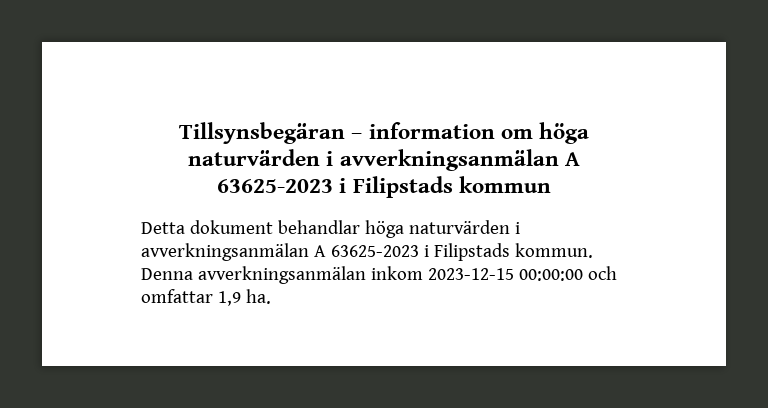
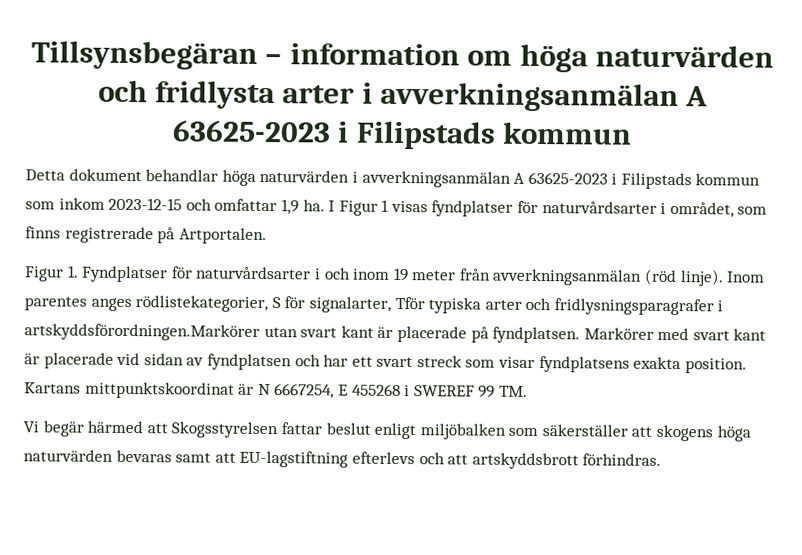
- Tillsynsbegäran – information om höga naturvärden i avverkningsanmälan A 63625-2023 i Filipstads kommun
+ Tillsynsbegäran – information om höga naturvärden och fridlysta arter i avverkningsanmälan A 63625-2023 i Filipstads kommun
- Detta dokument behandlar höga naturvärden i avverkningsanmälan A 63625-2023 i Filipstads kommun. Denna avverkningsanmälan inkom 2023-12-15 00:00:00 och omfattar 1,9 ha.
+ Detta dokument behandlar höga naturvärden i avverkningsanmälan A 63625-2023 i Filipstads kommun som inkom 2023-12-15 och omfattar 1,9 ha.
+ I Figur 1 visas fyndplatser för naturvårdsarter i området, som finns registrerade på Artportalen.
+ Figur 1. Fyndplatser för naturvårdsarter i och inom 19 meter från avverkningsanmälan (röd linje). Inom parentes anges rödlistekategorier, S för signalarter, Tför typiska arter och fridlysningsparagrafer i artskyddsförordningen.Markörer utan svart kant är placerade på fyndplatsen. Markörer med svart kant är placerade vid sidan av fyndplatsen och har ett svart streck som visar fyndplatsens exakta position. Kartans mittpunktskoordinat är N 6667254, E 455268 i SWEREF 99 TM.
+ Vi begär härmed att Skogsstyrelsen fattar beslut enligt miljöbalken som säkerställer att skogens höga naturvärden bevaras samt att EU-lagstiftning efterlevs och att artskyddsbrott förhindras.

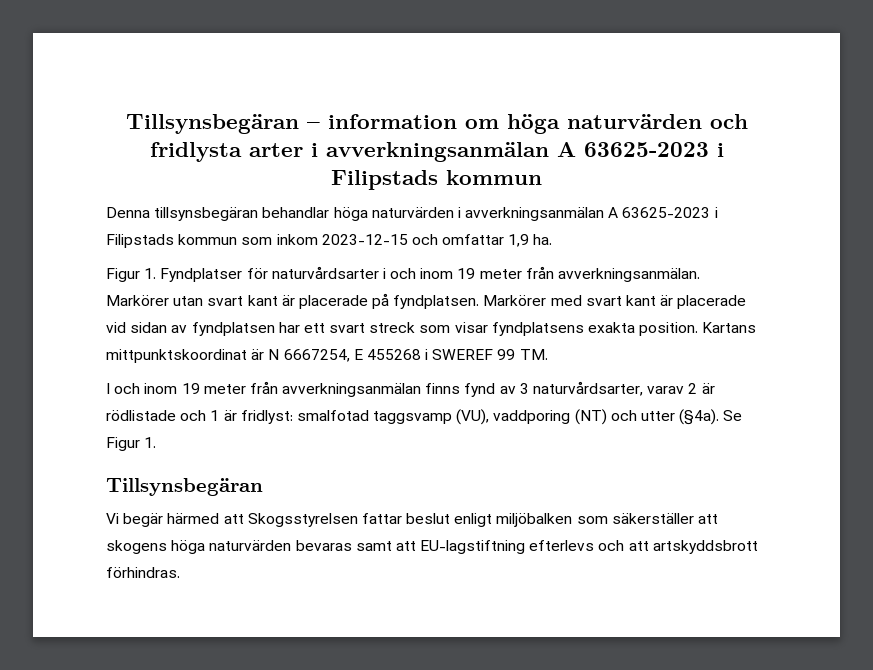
- Detta dokument behandlar höga naturvärden i avverkningsanmälan A 63625-2023 i Filipstads kommun som inkom 2023-12-15 och omfattar 1,9 ha. I Figur 1 visas fyndplatser för naturvårdsarter i området, som finns registrerade på Artportalen.
+ Denna tillsynsbegäran behandlar höga naturvärden i avverkningsanmälan A 63625-2023 i Filipstads kommun som inkom 2023-12-15 och omfattar 1,9 ha.
- Figur 1. Fyndplatser för naturvårdsarter i och inom 19 meter från avverkningsanmälan (röd linje). Inom parentes anges rödlistekategorier, S för signalarter, Tför typiska arter och fridlysningsparagrafer i artskyddsförordningen.Markörer utan svart kant är placerade på fyndplatsen.
+ Figur 1. Fyndplatser för naturvårdsarter i och inom 19 meter från avverkningsanmälan. Markörer utan svart kant är placerade på fyndplatsen.
- Markörer med svart kant är placerade vid sidan av fyndplatsen och har ett svart streck som visar fyndplatsens exakta position.
+ Markörer med svart kant är placerade vid sidan av fyndplatsen har ett svart streck som visar fyndplatsens exakta position.
+ I och inom 19 meter från avverkningsanmälan finns fynd av 3 naturvårdsarter, varav 2 är rödlistade och 1 är fridlyst: smalfotad taggsvamp (VU), vaddporing (NT) och utter (§4a). Se Figur 1.
+ Tillsynsbegäran

